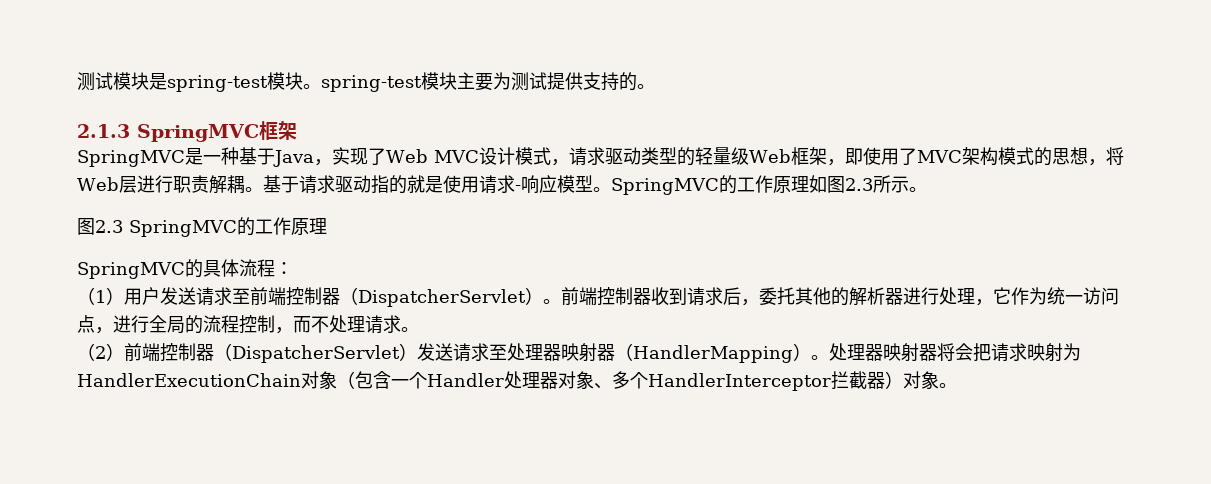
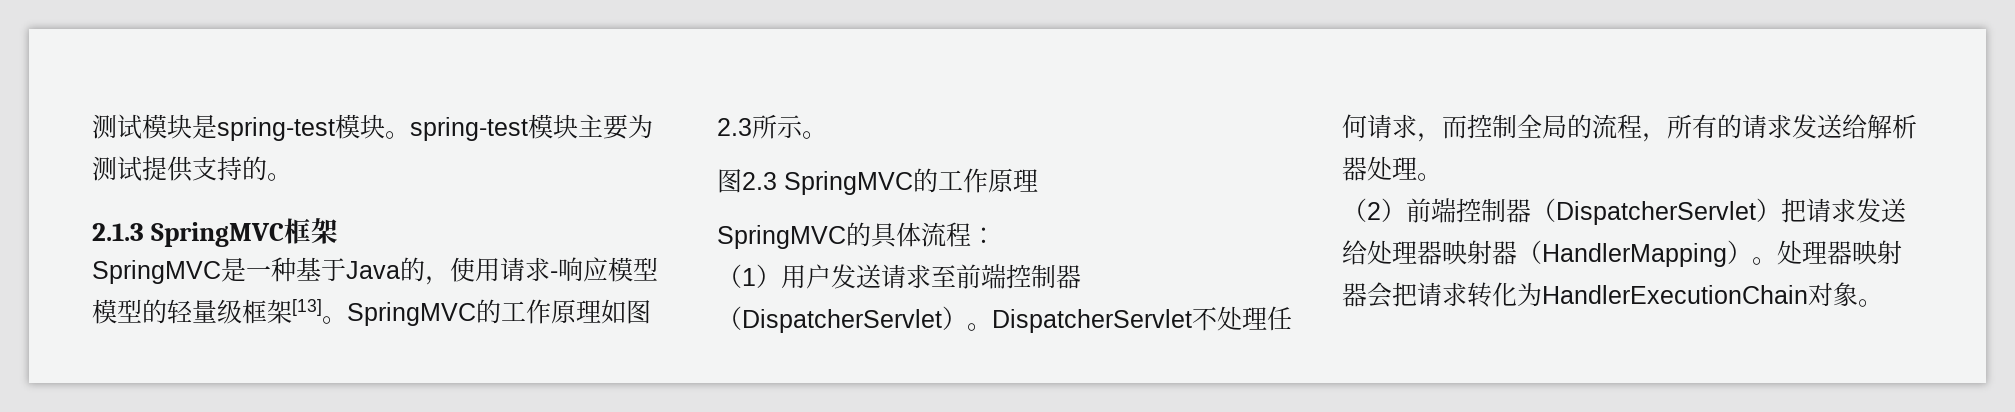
- SpringMVC是一种基于Java，实现了Web MVC设计模式，请求驱动类型的轻量级Web框架，即使用了MVC架构模式的思想，将Web层进行职责解耦。基于请求驱动指的就是使用请求-响应模型。
+ SpringMVC是一种基于Java的，使用请求-响应模型模型的轻量级框架[13]。
- 前端控制器收到请求后，委托其他的解析器进行处理，它作为统一访问点，进行全局的流程控制，而不处理请求。
+ DispatcherServlet不处理任何请求，而控制全局的流程，所有的请求发送给解析器处理。
- （2）前端控制器（DispatcherServlet）发送请求至处理器映射器（HandlerMapping）。
+ （2）前端控制器（DispatcherServlet）把请求发送给处理器映射器（HandlerMapping）。
- 处理器映射器将会把请求映射为HandlerExecutionChain对象（包含一个Handler处理器对象、多个HandlerInterceptor拦截器）对象。
+ 处理器映射器会把请求转化为HandlerExecutionChain对象。

